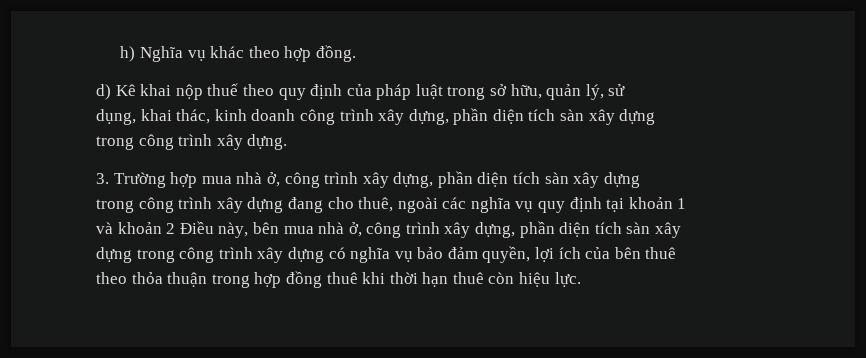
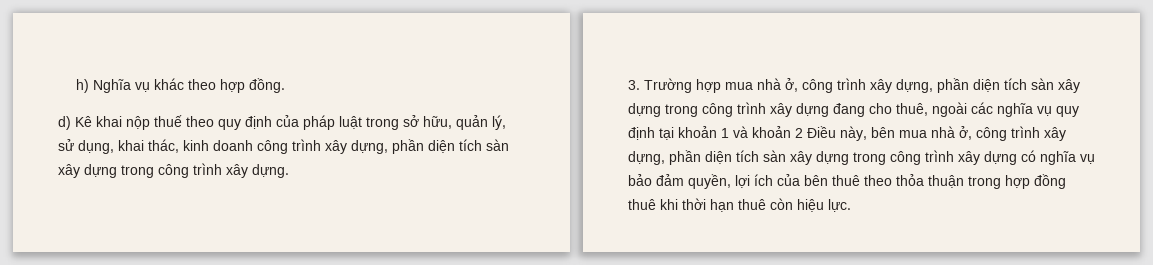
- d) Kê khai nộp thuế theo quy định của pháp luật trong sở hữu, quản lý, sử
- dụng, khai thác, kinh doanh công trình xây dựng, phần diện tích sàn xây dựng
- trong công trình xây dựng.
+ d) Kê khai nộp thuế theo quy định của pháp luật trong sở hữu, quản lý, sử dụng, khai thác, kinh doanh công trình xây dựng, phần diện tích sàn xây dựng trong công trình xây dựng.
- 3. Trường hợp mua nhà ở, công trình xây dựng, phần diện tích sàn xây dựng
- trong công trình xây dựng đang cho thuê, ngoài các nghĩa vụ quy định tại khoản 1
- và khoản 2 Điều này, bên mua nhà ở, công trình xây dựng, phần diện tích sàn xây
- dựng trong công trình xây dựng có nghĩa vụ bảo đảm quyền, lợi ích của bên thuê
- theo thỏa thuận trong hợp đồng thuê khi thời hạn thuê còn hiệu lực.
+ 3. Trường hợp mua nhà ở, công trình xây dựng, phần diện tích sàn xây dựng trong công trình xây dựng đang cho thuê, ngoài các nghĩa vụ quy định tại khoản 1 và khoản 2 Điều này, bên mua nhà ở, công trình xây dựng, phần diện tích sàn xây dựng trong công trình xây dựng có nghĩa vụ bảo đảm quyền, lợi ích của bên thuê theo thỏa thuận trong hợp đồng thuê khi thời hạn thuê còn hiệu lực.

